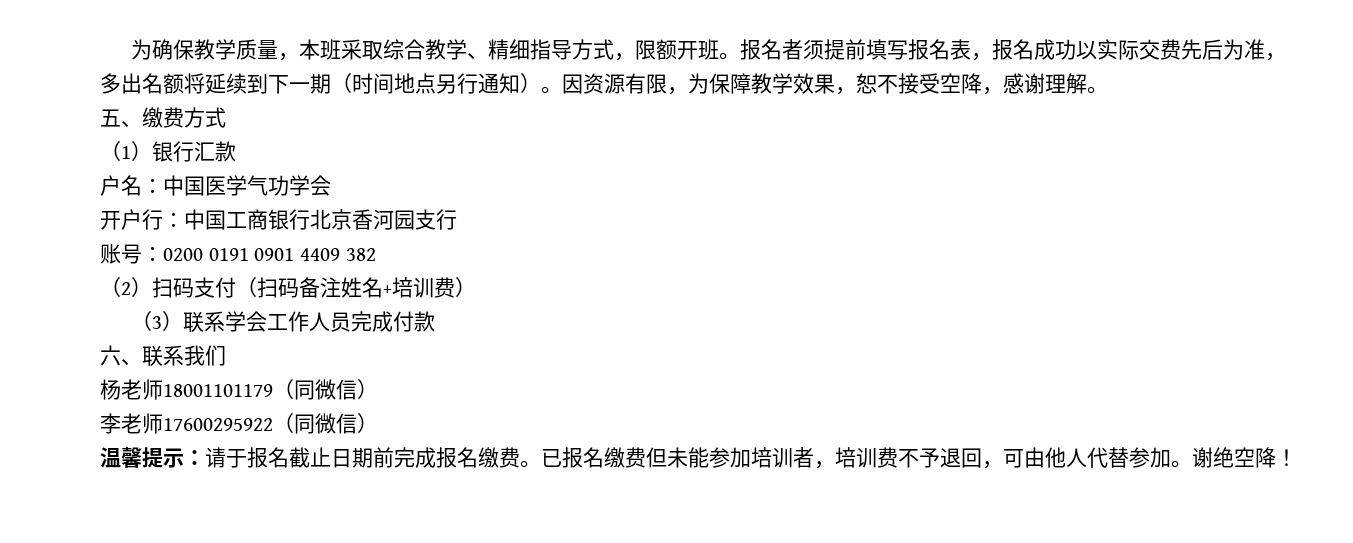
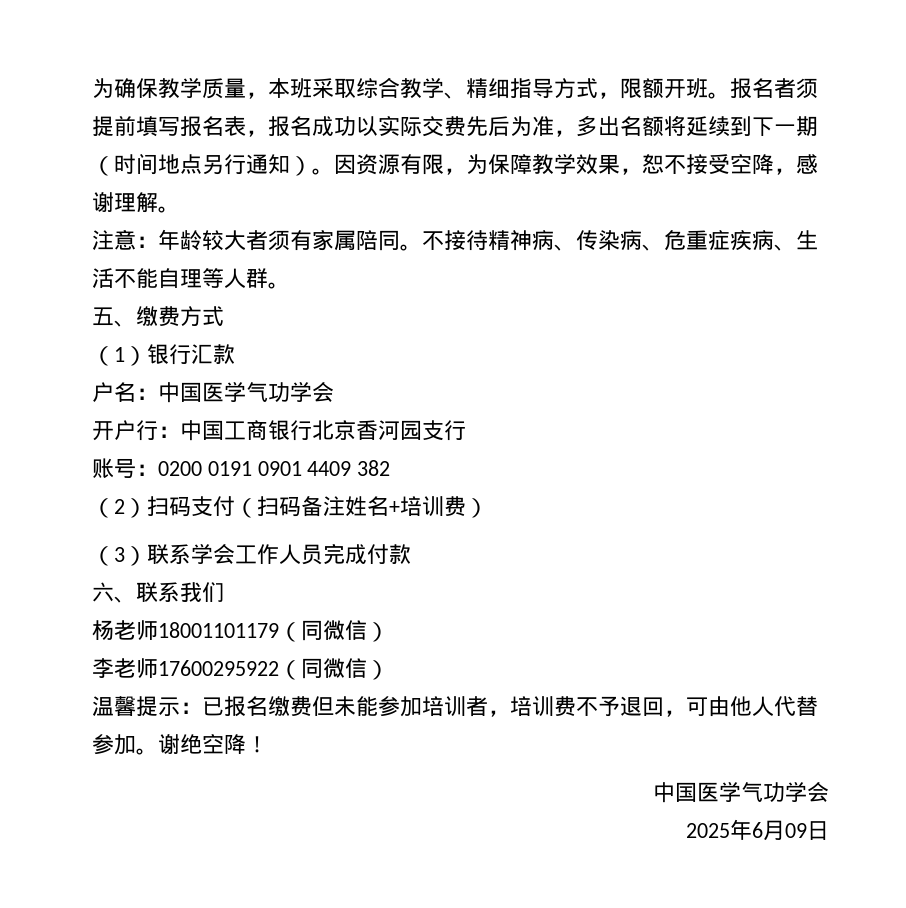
+ 注意：年龄较大者须有家属陪同。不接待精神病、传染病、危重症疾病、生活不能自理等人群。
- 温馨提示：请于报名截止日期前完成报名缴费。已报名缴费但未能参加培训者，培训费不予退回，可由他人代替参加。
+ 温馨提示：已报名缴费但未能参加培训者，培训费不予退回，可由他人代替参加。
  谢绝空降！
+ 中国医学气功学会
+ 2025年6月09日

